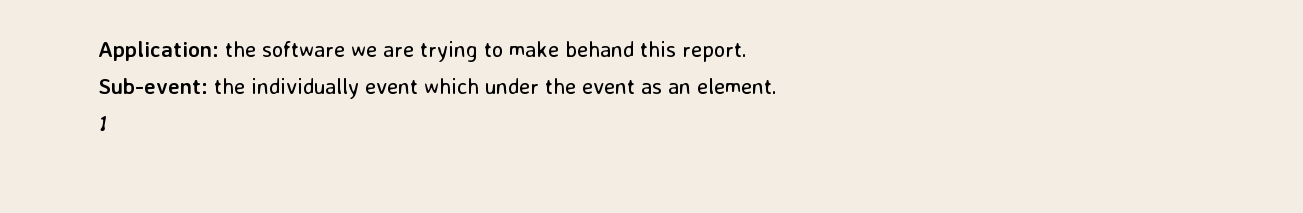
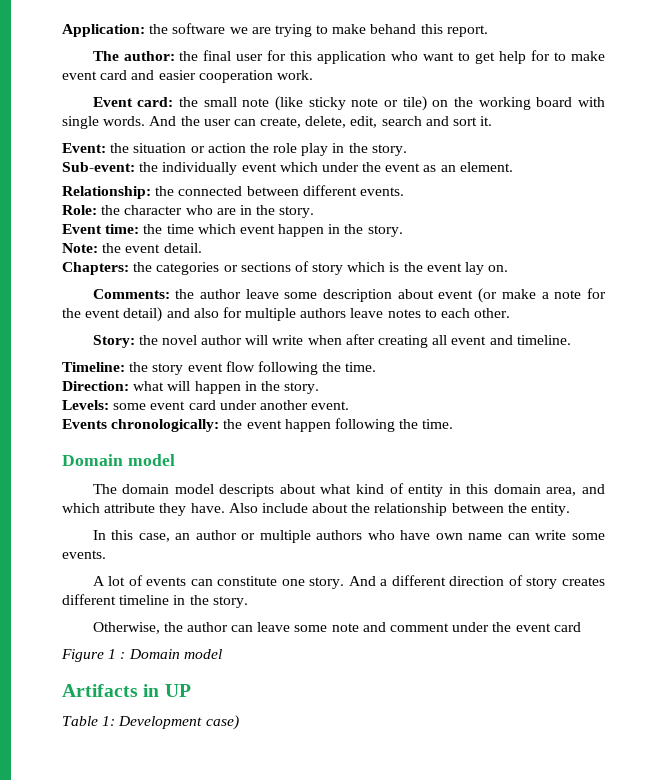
+ The author: the final user for this application who want to get help for to make event card and easier cooperation work.
+ Event card: the small note (like sticky note or tile) on the working board with single words. And the user can create, delete, edit, search and sort it.
+ Event: the situation or action the role play in the story.
- 1
+ Relationship: the connected between different events.
+ Role: the character who are in the story.
+ Event time: the time which event happen in the story.
+ Note: the event detail.
+ Chapters: the categories or sections of story which is the event lay on.
+ Comments: the author leave some description about event (or make a note for the event detail) and also for multiple authors leave notes to each other.
+ Story: the novel author will write when after creating all event and timeline.
+ Timeline: the story event flow following the time.
+ Direction: what will happen in the story.
+ Levels: some event card under another event.
+ Events chronologically: the event happen following the time.
+ Domain model
+ The domain model descripts about what kind of entity in this domain area, and which attribute they have. Also include about the relationship between the entity.
+ In this case, an author or multiple authors who have own name can write some events.
+ A lot of events can constitute one story. And a different direction of story creates different timeline in the story.
+ Otherwise, the author can leave some note and comment under the event card
+ Figure 1 : Domain model
+ Artifacts in UP
+ Table 1: Development case)

